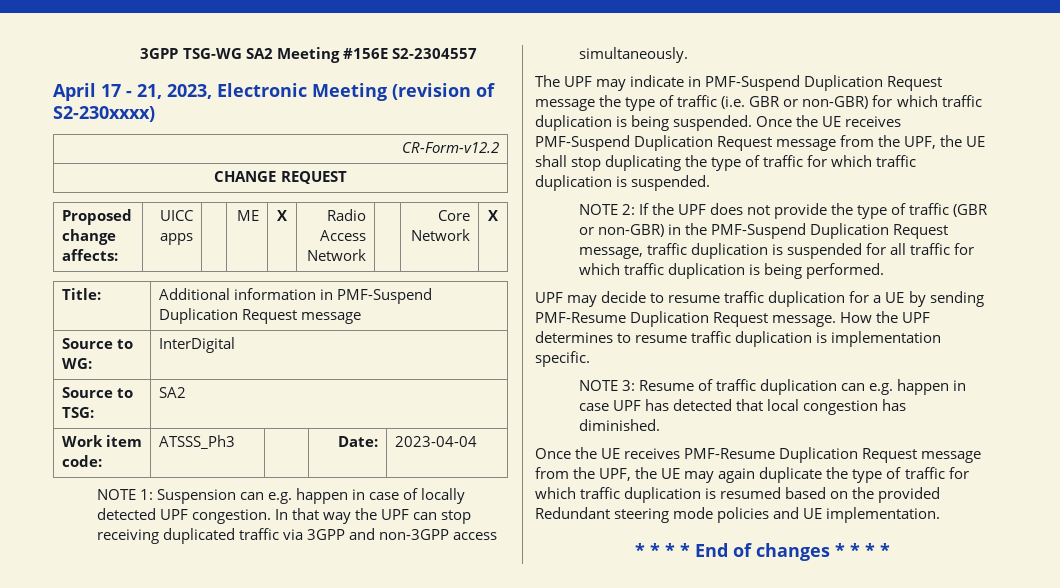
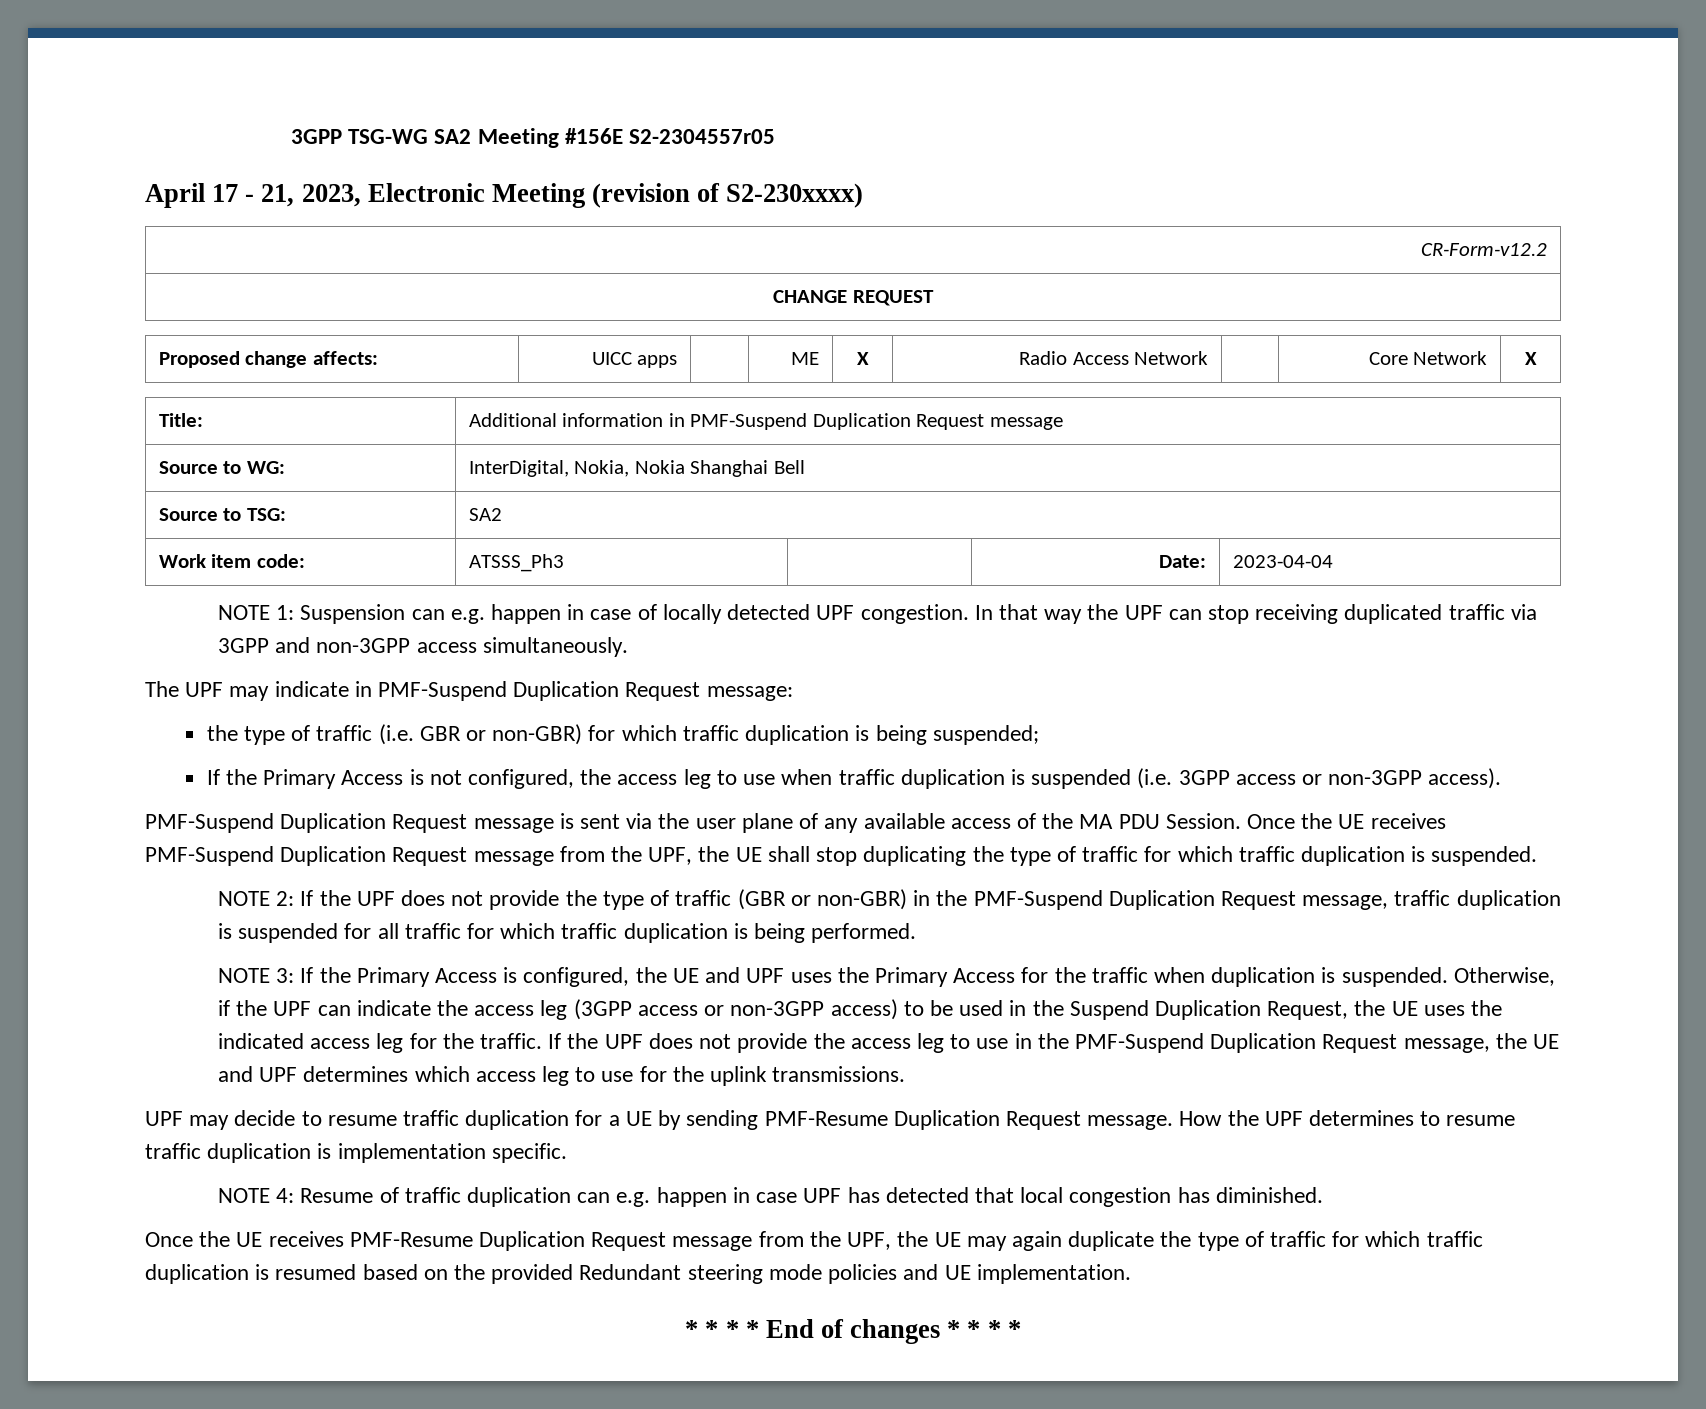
- 3GPP TSG-WG SA2 Meeting #156E S2-2304557
+ 3GPP TSG-WG SA2 Meeting #156E S2-2304557r05
- Source to WG: | InterDigital
+ Source to WG: | InterDigital, Nokia, Nokia Shanghai Bell
- The UPF may indicate in PMF-Suspend Duplication Request message the type of traffic (i.e. GBR or non-GBR) for which traffic duplication is being suspended.
+ The UPF may indicate in PMF-Suspend Duplication Request message:
+ the type of traffic (i.e. GBR or non-GBR) for which traffic duplication is being suspended;
+ If the Primary Access is not configured, the access leg to use when traffic duplication is suspended (i.e. 3GPP access or non-3GPP access).
+ PMF-Suspend Duplication Request message is sent via the user plane of any available access of the MA PDU Session.
+ NOTE 3: If the Primary Access is configured, the UE and UPF uses the Primary Access for the traffic when duplication is suspended. Otherwise, if the UPF can indicate the access leg (3GPP access or non-3GPP access) to be used in the Suspend Duplication Request, the UE uses the indicated access leg for the traffic. If the UPF does not provide the access leg to use in the PMF-Suspend Duplication Request message, the UE and UPF determines which access leg to use for the uplink transmissions.
- NOTE 3: Resume of traffic duplication can e.g. happen in case UPF has detected that local congestion has diminished.
+ NOTE 4: Resume of traffic duplication can e.g. happen in case UPF has detected that local congestion has diminished.

